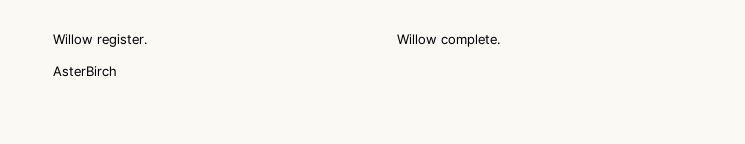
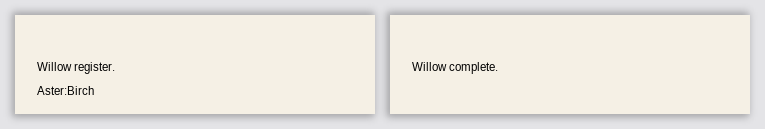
- AsterBirch
+ Aster:Birch

